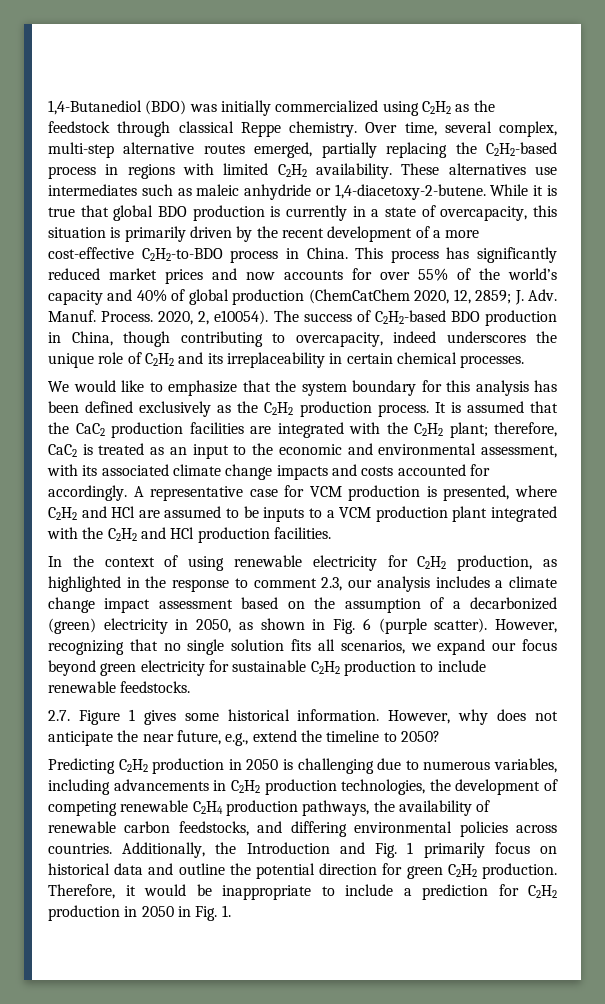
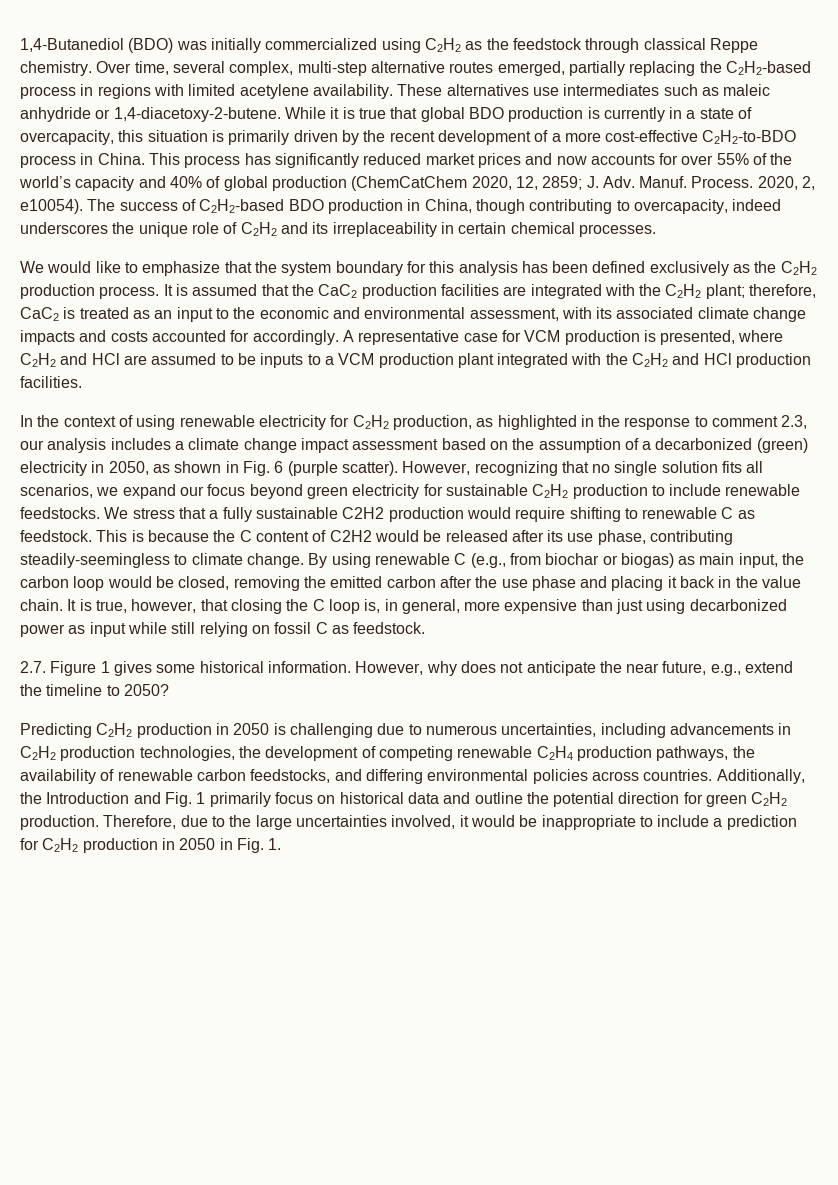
- Over time, several complex, multi-step alternative routes emerged, partially replacing the C2H2-based process in regions with limited C2H2 availability.
+ Over time, several complex, multi-step alternative routes emerged, partially replacing the C2H2-based process in regions with limited acetylene availability.
+ We stress that a fully sustainable C2H2 production would require shifting to renewable C as feedstock. This is because the C content of C2H2 would be released after its use phase, contributing steadily-seemingless to climate change. By using renewable C (e.g., from biochar or biogas) as main input, the carbon loop would be closed, removing the emitted carbon after the use phase and placing it back in the value chain. It is true, however, that closing the C loop is, in general, more expensive than just using decarbonized power as input while still relying on fossil C as feedstock.
- Predicting C2H2 production in 2050 is challenging due to numerous variables, including advancements in C2H2 production technologies, the development of competing renewable C2H4 production pathways, the availability of renewable carbon feedstocks, and differing environmental policies across countries.
+ Predicting C2H2 production in 2050 is challenging due to numerous uncertainties, including advancements in C2H2 production technologies, the development of competing renewable C2H4 production pathways, the availability of renewable carbon feedstocks, and differing environmental policies across countries.
- Therefore, it would be inappropriate to include a prediction for C2H2 production in 2050 in Fig. 1.
+ Therefore, due to the large uncertainties involved, it would be inappropriate to include a prediction for C2H2 production in 2050 in Fig. 1.

